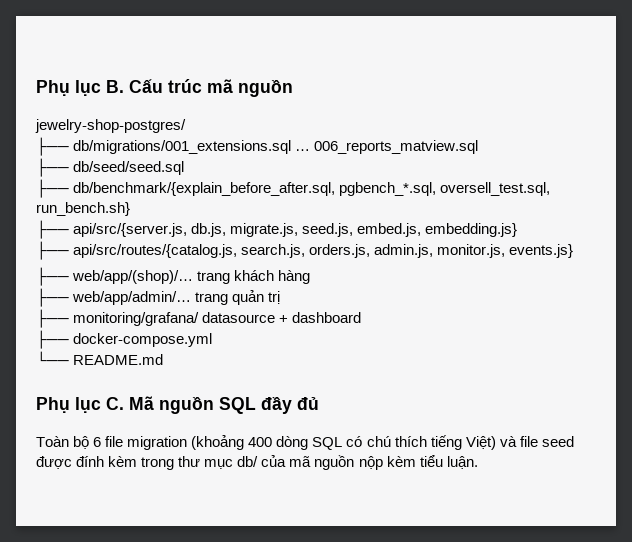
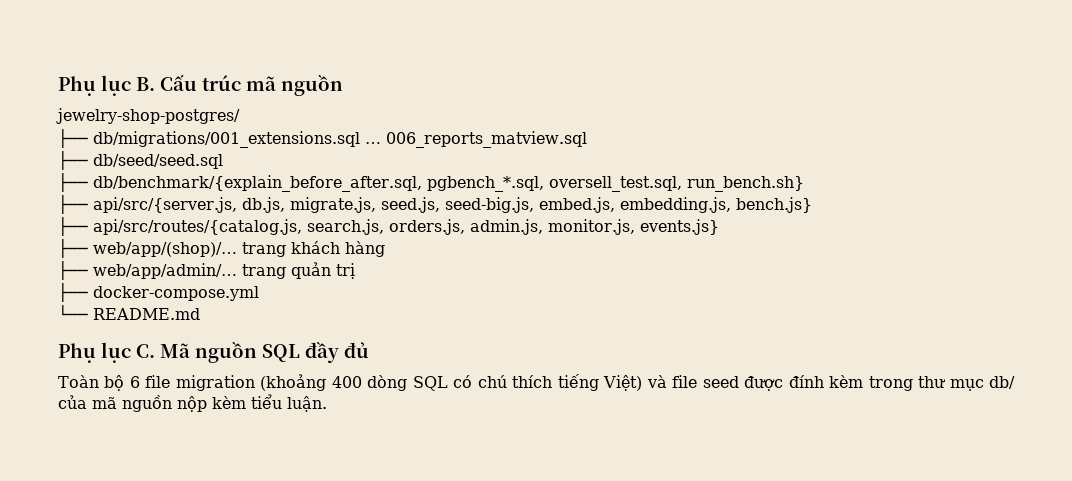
- ├── api/src/{server.js, db.js, migrate.js, seed.js, embed.js, embedding.js}
+ ├── api/src/{server.js, db.js, migrate.js, seed.js, seed-big.js, embed.js, embedding.js, bench.js}
- ├── monitoring/grafana/ datasource + dashboard

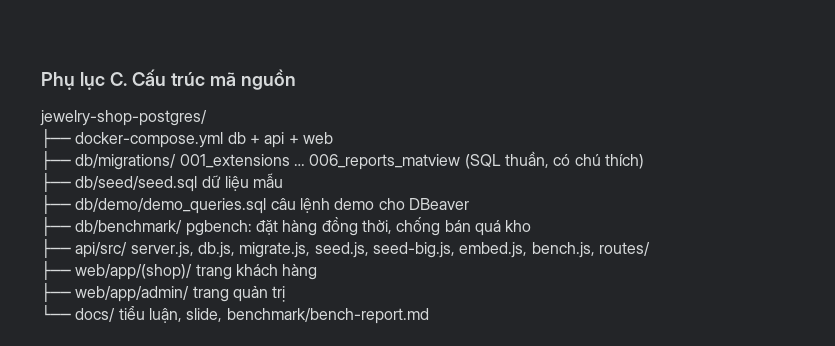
- Phụ lục B. Cấu trúc mã nguồn
+ Phụ lục C. Cấu trúc mã nguồn
- ├── db/migrations/001_extensions.sql … 006_reports_matview.sql
- ├── db/seed/seed.sql
- ├── db/benchmark/{explain_before_after.sql, pgbench_*.sql, oversell_test.sql, run_bench.sh}
- ├── api/src/{server.js, db.js, migrate.js, seed.js, seed-big.js, embed.js, embedding.js, bench.js}
- ├── api/src/routes/{catalog.js, search.js, orders.js, admin.js, monitor.js, events.js}
- ├── web/app/(shop)/… trang khách hàng
+ ├── docker-compose.yml db + api + web
+ ├── db/migrations/ 001_extensions … 006_reports_matview (SQL thuần, có chú thích)
+ ├── db/seed/seed.sql dữ liệu mẫu
+ ├── db/demo/demo_queries.sql câu lệnh demo cho DBeaver
+ ├── db/benchmark/ pgbench: đặt hàng đồng thời, chống bán quá kho
+ ├── api/src/ server.js, db.js, migrate.js, seed.js, seed-big.js, embed.js, bench.js, routes/
+ ├── web/app/(shop)/ trang khách hàng
- ├── web/app/admin/… trang quản trị
+ ├── web/app/admin/ trang quản trị
- ├── docker-compose.yml
- └── README.md
- Phụ lục C. Mã nguồn SQL đầy đủ
- Toàn bộ 6 file migration (khoảng 400 dòng SQL có chú thích tiếng Việt) và file seed được đính kèm trong thư mục db/ của mã nguồn nộp kèm tiểu luận.
+ └── docs/ tiểu luận, slide, benchmark/bench-report.md

